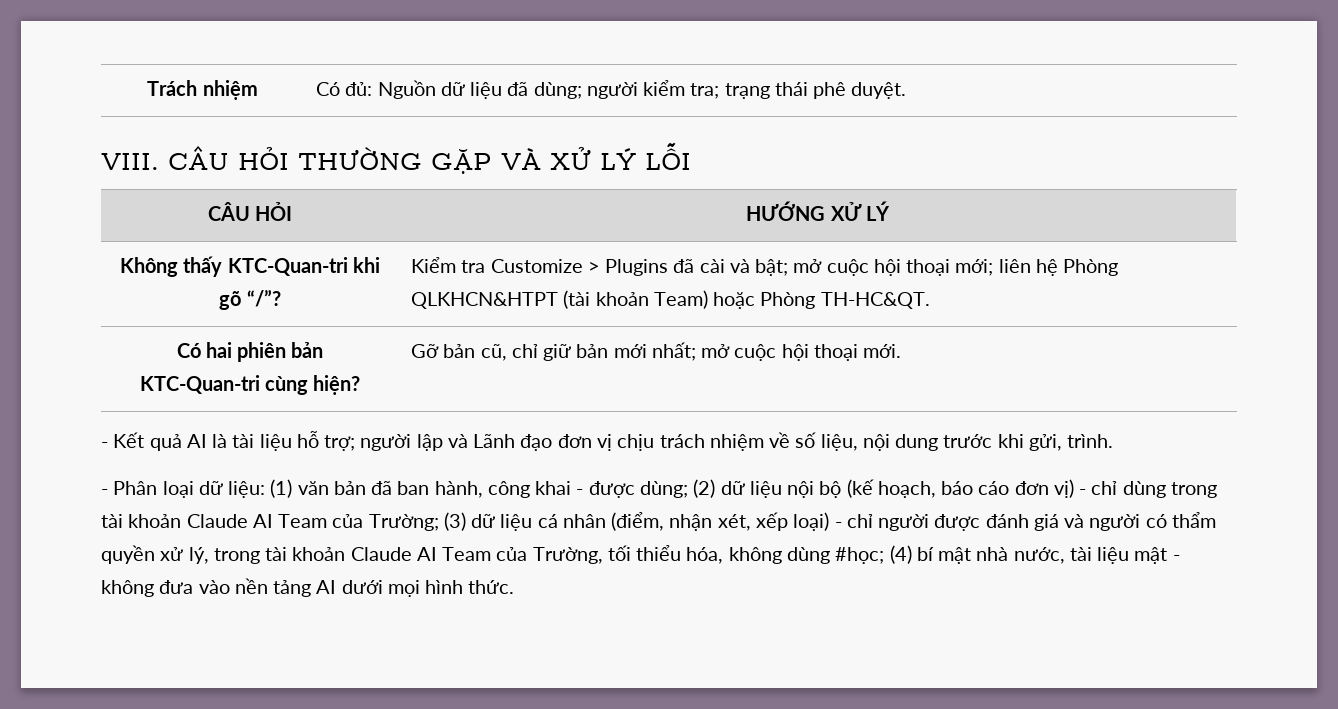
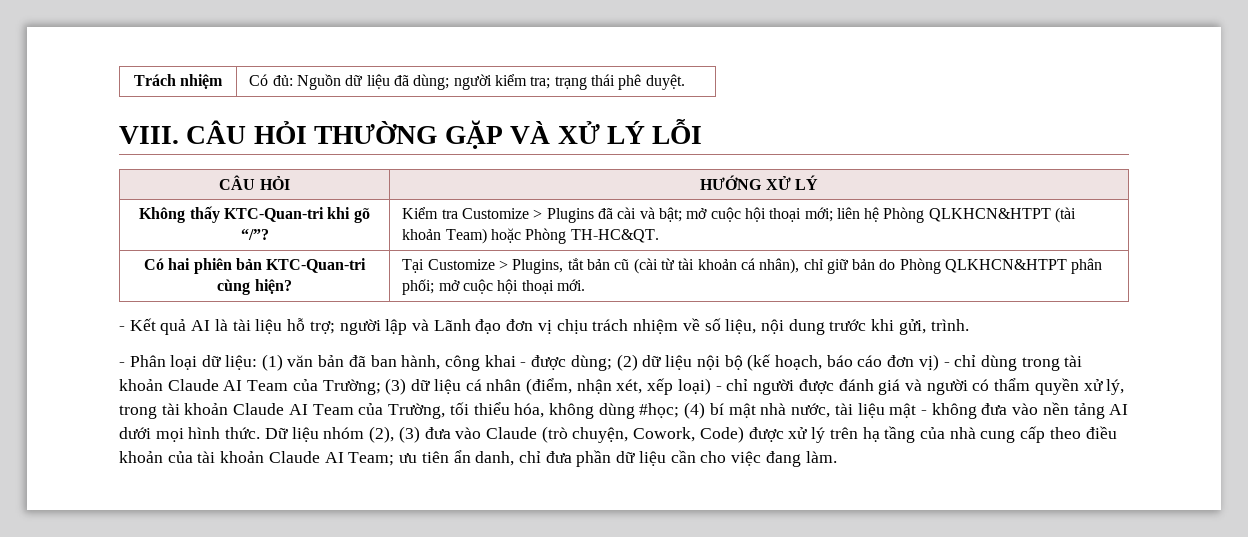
- Có hai phiên bản KTC-Quan-tri cùng hiện? | Gỡ bản cũ, chỉ giữ bản mới nhất; mở cuộc hội thoại mới.
+ Có hai phiên bản KTC-Quan-tri cùng hiện? | Tại Customize > Plugins, tắt bản cũ (cài từ tài khoản cá nhân), chỉ giữ bản do Phòng QLKHCN&HTPT phân phối; mở cuộc hội thoại mới.
+ Dữ liệu nhóm (2), (3) đưa vào Claude (trò chuyện, Cowork, Code) được xử lý trên hạ tầng của nhà cung cấp theo điều khoản của tài khoản Claude AI Team; ưu tiên ẩn danh, chỉ đưa phần dữ liệu cần cho việc đang làm.

